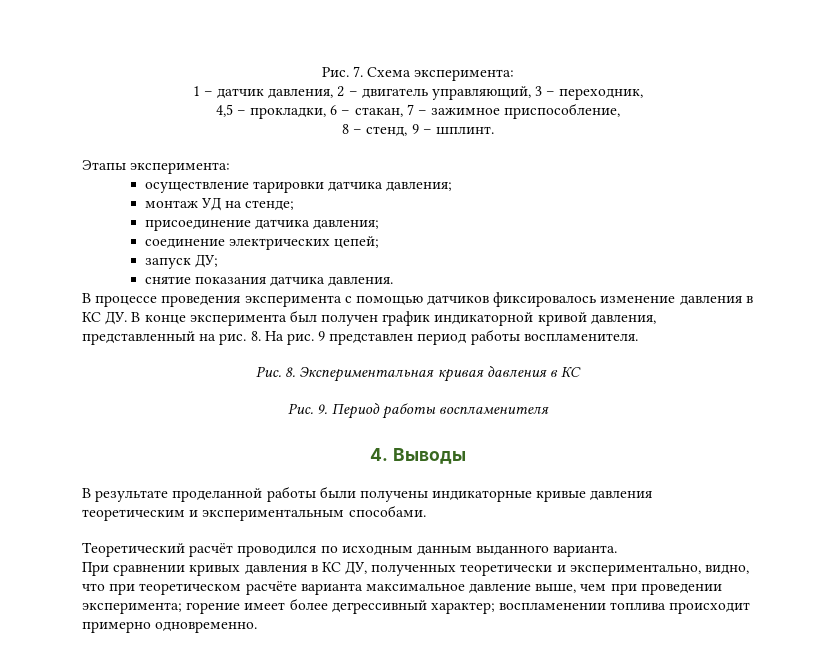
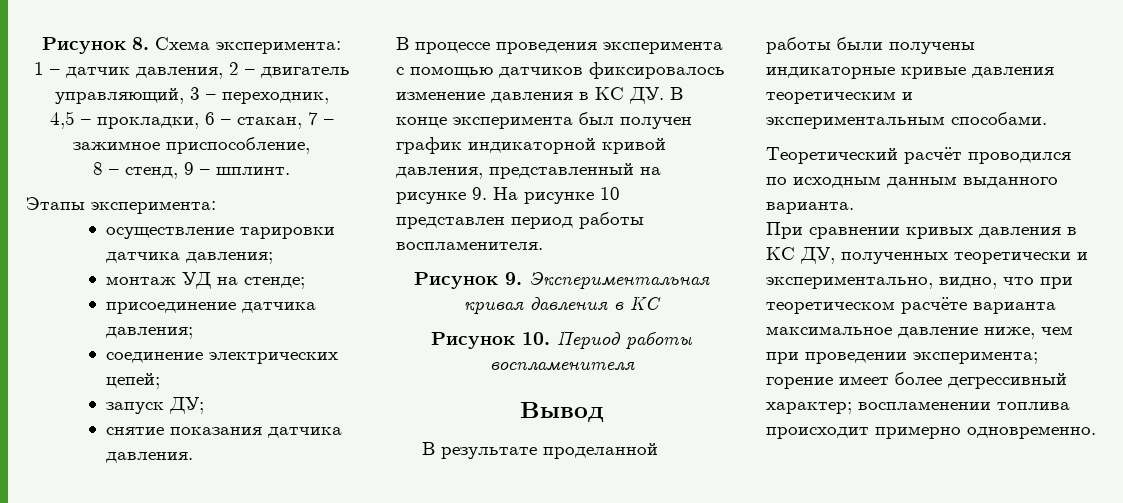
- Рис. 7. Схема эксперимента:
+ Рисунок 8. Схема эксперимента:
- В процессе проведения эксперимента с помощью датчиков фиксировалось изменение давления в КС ДУ. В конце эксперимента был получен график индикаторной кривой давления, представленный на рис. 8. На рис. 9 представлен период работы воспламенителя.
+ В процессе проведения эксперимента с помощью датчиков фиксировалось изменение давления в КС ДУ. В конце эксперимента был получен график индикаторной кривой давления, представленный на рисунке 9. На рисунке 10 представлен период работы воспламенителя.
- Рис. 8. Экспериментальная кривая давления в КС
+ Рисунок 9. Экспериментальная кривая давления в КС
- Рис. 9. Период работы воспламенителя
+ Рисунок 10. Период работы воспламенителя
- 4. Выводы
+ Вывод
- При сравнении кривых давления в КС ДУ, полученных теоретически и экспериментально, видно, что при теоретическом расчёте варианта максимальное давление выше, чем при проведении эксперимента; горение имеет более дегрессивный характер; воспламенении топлива происходит примерно одновременно.
+ При сравнении кривых давления в КС ДУ, полученных теоретически и экспериментально, видно, что при теоретическом расчёте варианта максимальное давление ниже, чем при проведении эксперимента; горение имеет более дегрессивный характер; воспламенении топлива происходит примерно одновременно.

